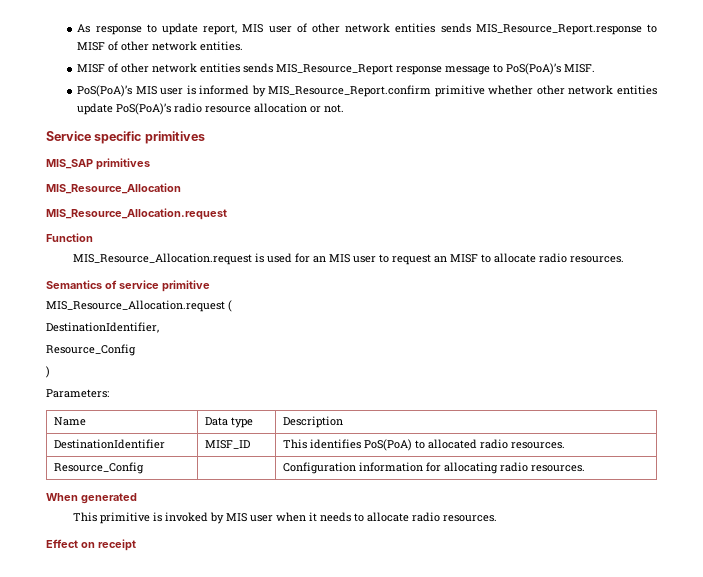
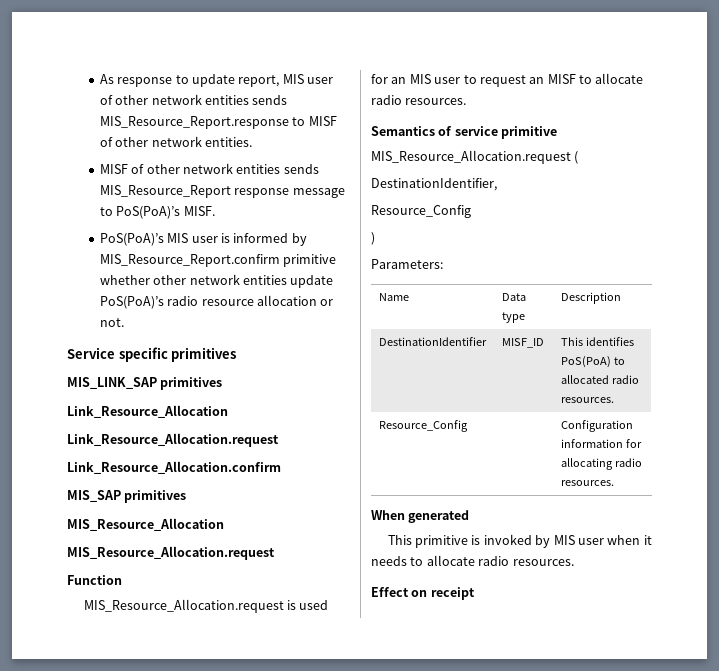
+ MIS_LINK_SAP primitives
+ Link_Resource_Allocation
+ Link_Resource_Allocation.request
+ Link_Resource_Allocation.confirm

